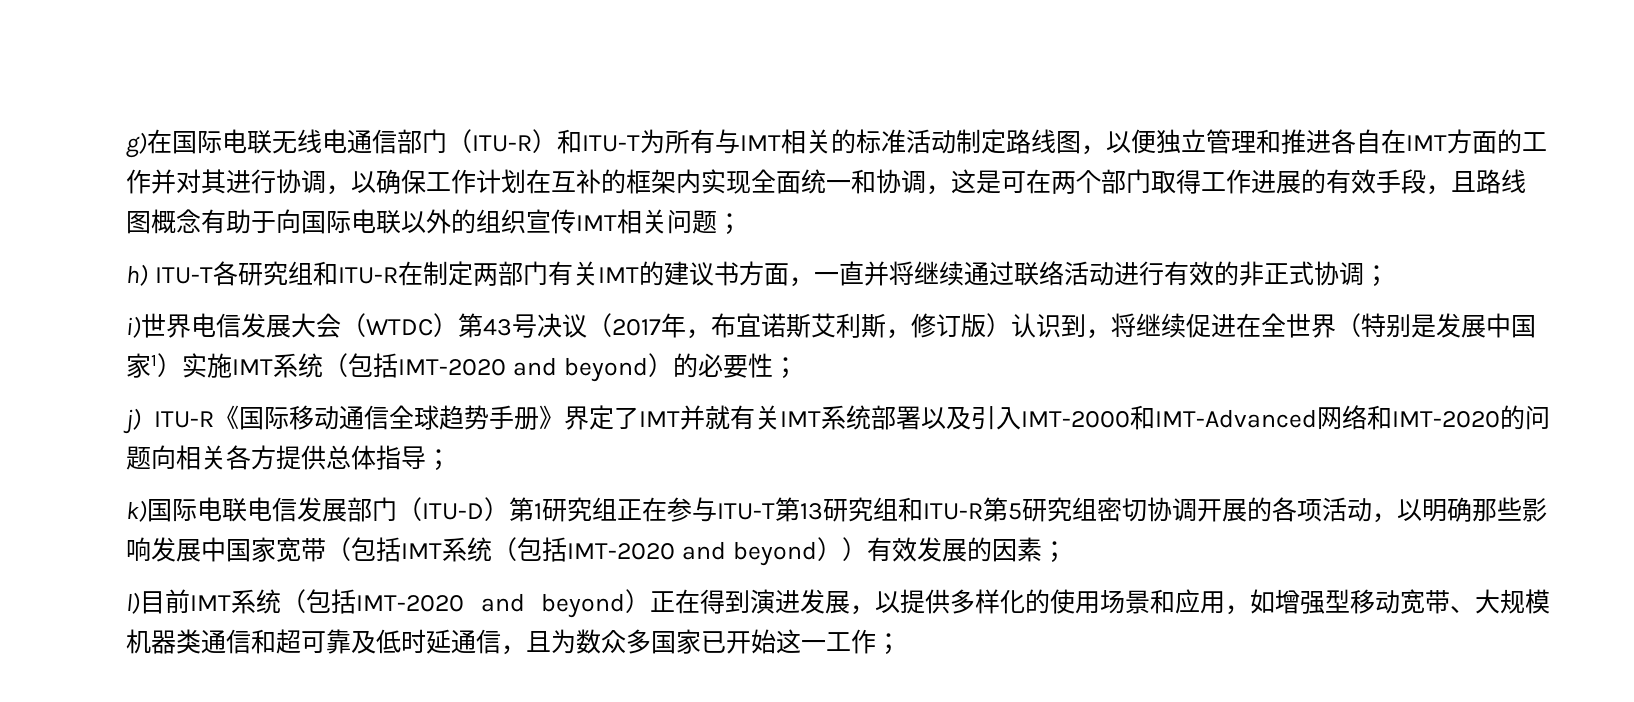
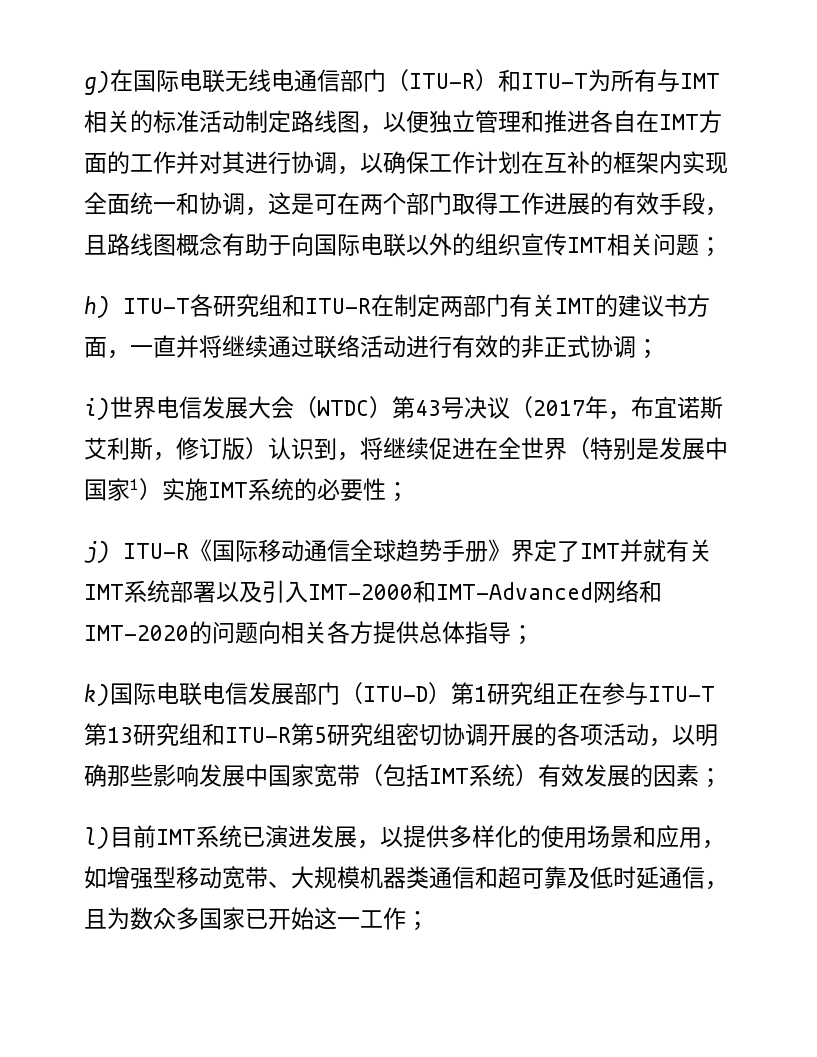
- i)世界电信发展大会（WTDC）第43号决议（2017年，布宜诺斯艾利斯，修订版）认识到，将继续促进在全世界（特别是发展中国家1）实施IMT系统（包括IMT-2020 and beyond）的必要性；
+ i)世界电信发展大会（WTDC）第43号决议（2017年，布宜诺斯艾利斯，修订版）认识到，将继续促进在全世界（特别是发展中国家1）实施IMT系统的必要性；
- k)国际电联电信发展部门（ITU-D）第1研究组正在参与ITU-T第13研究组和ITU-R第5研究组密切协调开展的各项活动，以明确那些影响发展中国家宽带（包括IMT系统（包括IMT-2020 and beyond））有效发展的因素；
+ k)国际电联电信发展部门（ITU-D）第1研究组正在参与ITU-T第13研究组和ITU-R第5研究组密切协调开展的各项活动，以明确那些影响发展中国家宽带（包括IMT系统）有效发展的因素；
- l)目前IMT系统（包括IMT-2020 and beyond）正在得到演进发展，以提供多样化的使用场景和应用，如增强型移动宽带、大规模机器类通信和超可靠及低时延通信，且为数众多国家已开始这一工作；
+ l)目前IMT系统已演进发展，以提供多样化的使用场景和应用，如增强型移动宽带、大规模机器类通信和超可靠及低时延通信，且为数众多国家已开始这一工作；

